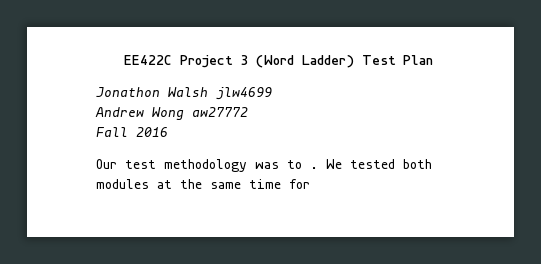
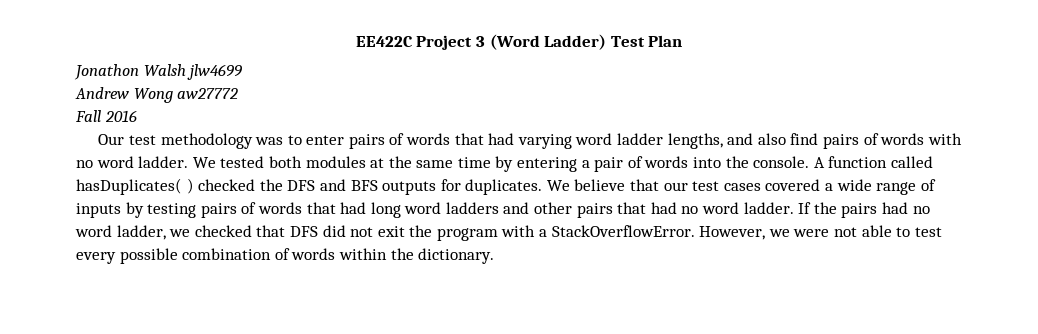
- Our test methodology was to .
+ Our test methodology was to enter pairs of words that had varying word ladder lengths, and also find pairs of words with no word ladder.
- We tested both modules at the same time for
+ We tested both modules at the same time by entering a pair of words into the console. A function called hasDuplicates( ) checked the DFS and BFS outputs for duplicates. We believe that our test cases covered a wide range of inputs by testing pairs of words that had long word ladders and other pairs that had no word ladder. If the pairs had no word ladder, we checked that DFS did not exit the program with a StackOverflowError. However, we were not able to test every possible combination of words within the dictionary.

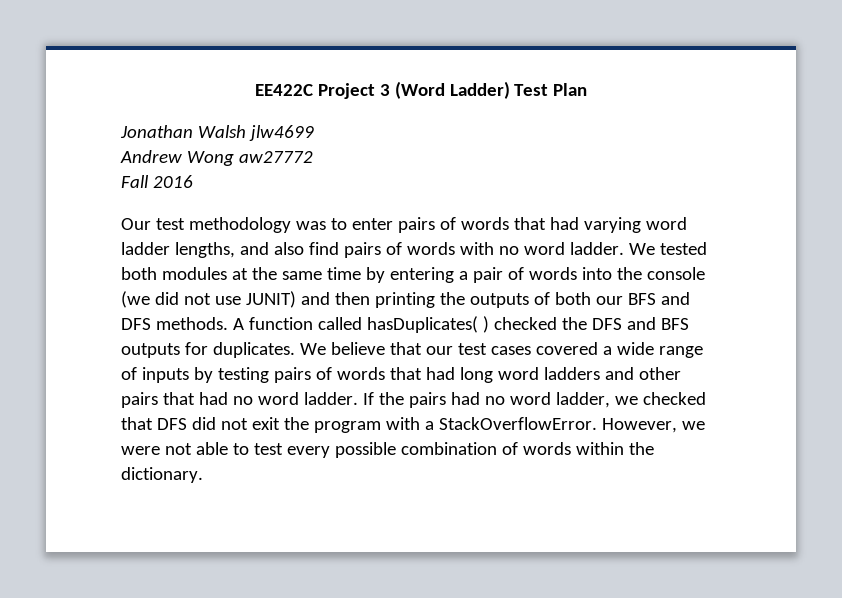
- Jonathon Walsh jlw4699
+ Jonathan Walsh jlw4699
- We tested both modules at the same time by entering a pair of words into the console.
+ We tested both modules at the same time by entering a pair of words into the console (we did not use JUNIT) and then printing the outputs of both our BFS and DFS methods.

